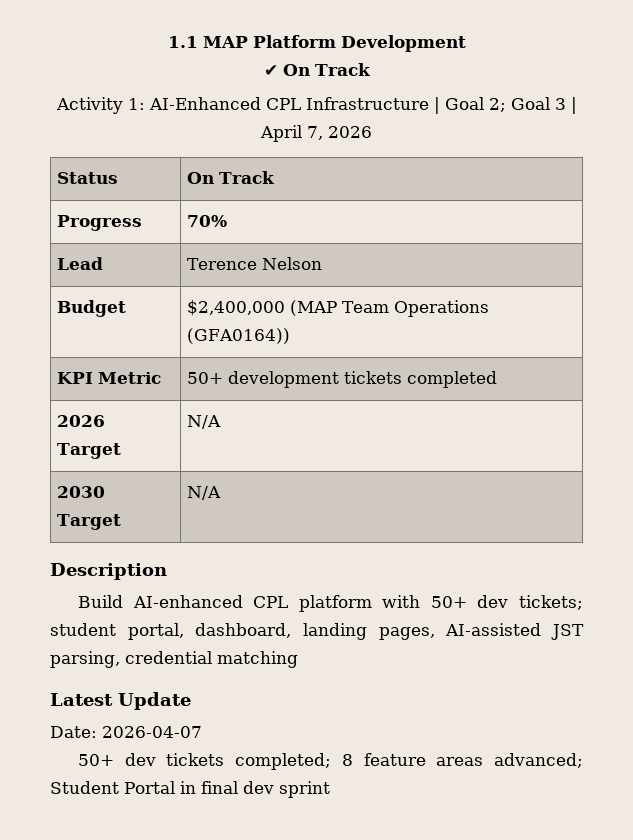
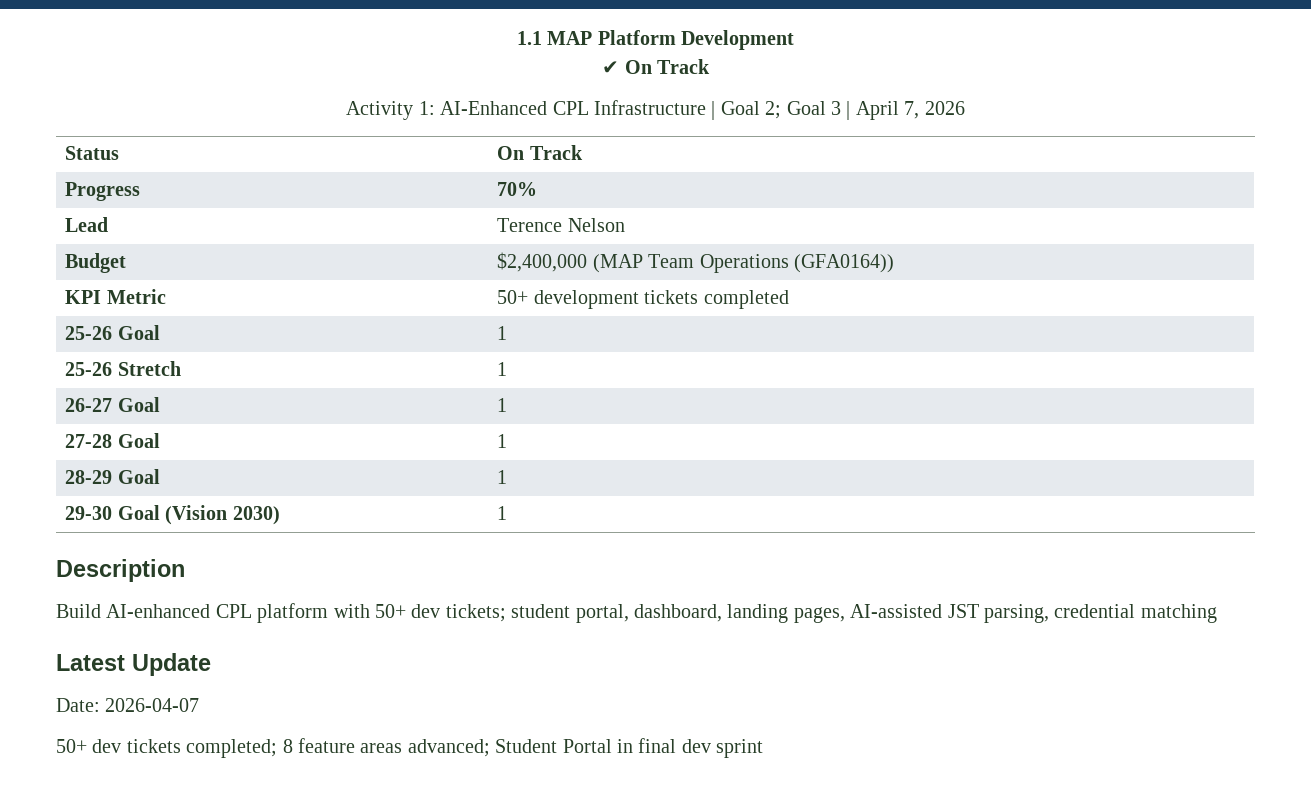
- 2026 Target | N/A
- 2030 Target | N/A
+ 25-26 Goal | 1
+ 25-26 Stretch | 1
+ 26-27 Goal | 1
+ 27-28 Goal | 1
+ 28-29 Goal | 1
+ 29-30 Goal (Vision 2030) | 1

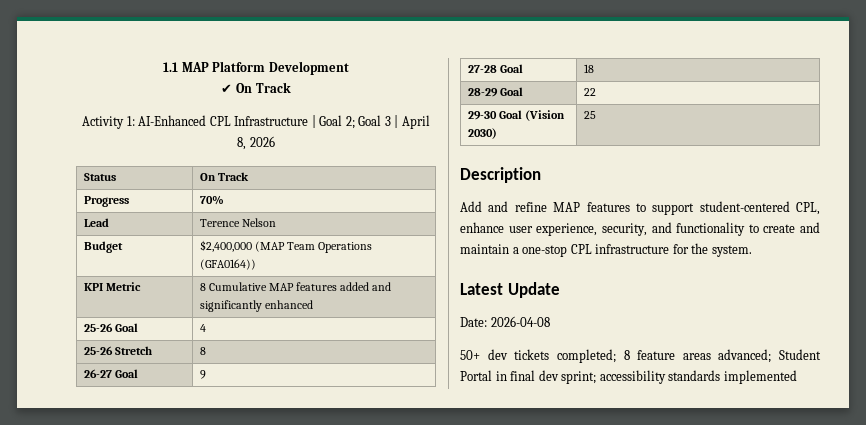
- Activity 1: AI-Enhanced CPL Infrastructure | Goal 2; Goal 3 | April 7, 2026
+ Activity 1: AI-Enhanced CPL Infrastructure | Goal 2; Goal 3 | April 8, 2026
- KPI Metric | 50+ development tickets completed
+ KPI Metric | 8 Cumulative MAP features added and significantly enhanced
- 25-26 Goal | 1
+ 25-26 Goal | 4
- 25-26 Stretch | 1
+ 25-26 Stretch | 8
- 26-27 Goal | 1
+ 26-27 Goal | 9
- 27-28 Goal | 1
+ 27-28 Goal | 18
- 28-29 Goal | 1
+ 28-29 Goal | 22
- 29-30 Goal (Vision 2030) | 1
+ 29-30 Goal (Vision 2030) | 25
- Build AI-enhanced CPL platform with 50+ dev tickets; student portal, dashboard, landing pages, AI-assisted JST parsing, credential matching
+ Add and refine MAP features to support student-centered CPL, enhance user experience, security, and functionality to create and maintain a one-stop CPL infrastructure for the system.
- Date: 2026-04-07
+ Date: 2026-04-08
- 50+ dev tickets completed; 8 feature areas advanced; Student Portal in final dev sprint
+ 50+ dev tickets completed; 8 feature areas advanced; Student Portal in final dev sprint; accessibility standards implemented

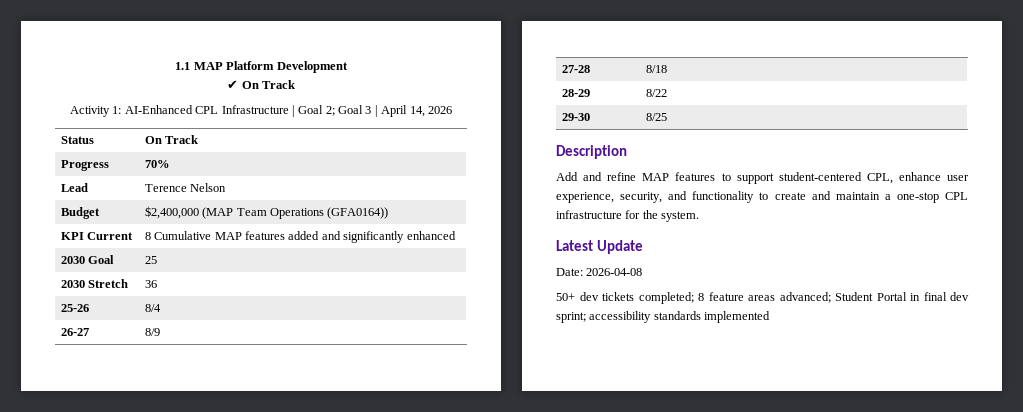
- Activity 1: AI-Enhanced CPL Infrastructure | Goal 2; Goal 3 | April 8, 2026
+ Activity 1: AI-Enhanced CPL Infrastructure | Goal 2; Goal 3 | April 14, 2026
- KPI Metric | 8 Cumulative MAP features added and significantly enhanced
+ KPI Current | 8 Cumulative MAP features added and significantly enhanced
- 25-26 Goal | 4
- 25-26 Stretch | 8
+ 2030 Goal | 25
+ 2030 Stretch | 36
+ 25-26 | 8/4
- 26-27 Goal | 9
+ 26-27 | 8/9
- 27-28 Goal | 18
+ 27-28 | 8/18
- 28-29 Goal | 22
+ 28-29 | 8/22
- 29-30 Goal (Vision 2030) | 25
+ 29-30 | 8/25

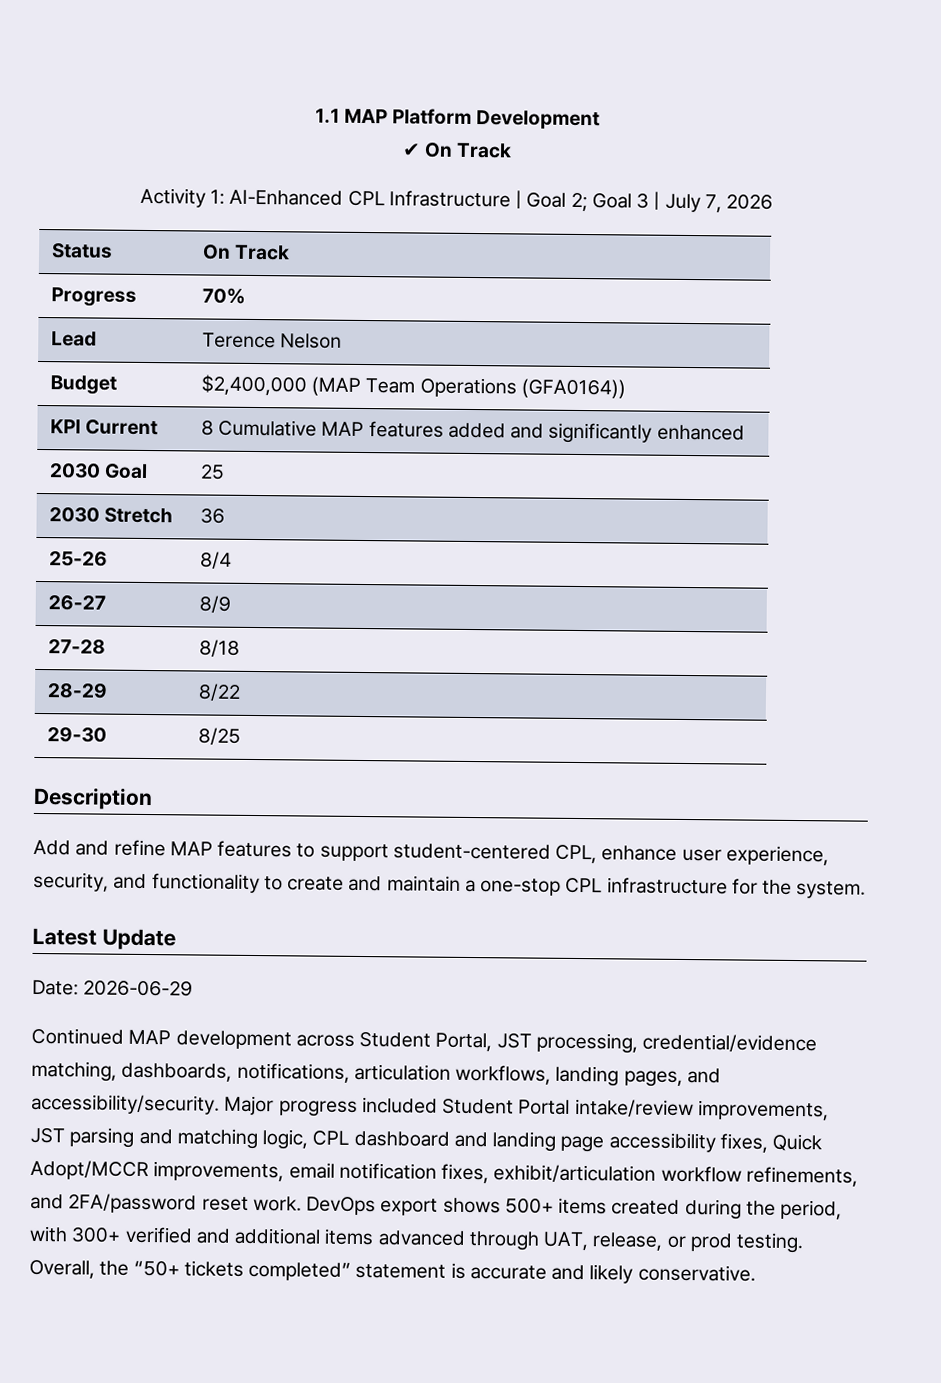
- Activity 1: AI-Enhanced CPL Infrastructure | Goal 2; Goal 3 | April 14, 2026
+ Activity 1: AI-Enhanced CPL Infrastructure | Goal 2; Goal 3 | July 7, 2026
- Date: 2026-04-08
- 50+ dev tickets completed; 8 feature areas advanced; Student Portal in final dev sprint; accessibility standards implemented
+ Date: 2026-06-29
+ Continued MAP development across Student Portal, JST processing, credential/evidence matching, dashboards, notifications, articulation workflows, landing pages, and accessibility/security. Major progress included Student Portal intake/review improvements, JST parsing and matching logic, CPL dashboard and landing page accessibility fixes, Quick Adopt/MCCR improvements, email notification fixes, exhibit/articulation workflow refinements, and 2FA/password reset work. DevOps export shows 500+ items created during the period, with 300+ verified and additional items advanced through UAT, release, or prod testing. Overall, the “50+ tickets completed” statement is accurate and likely conservative.

